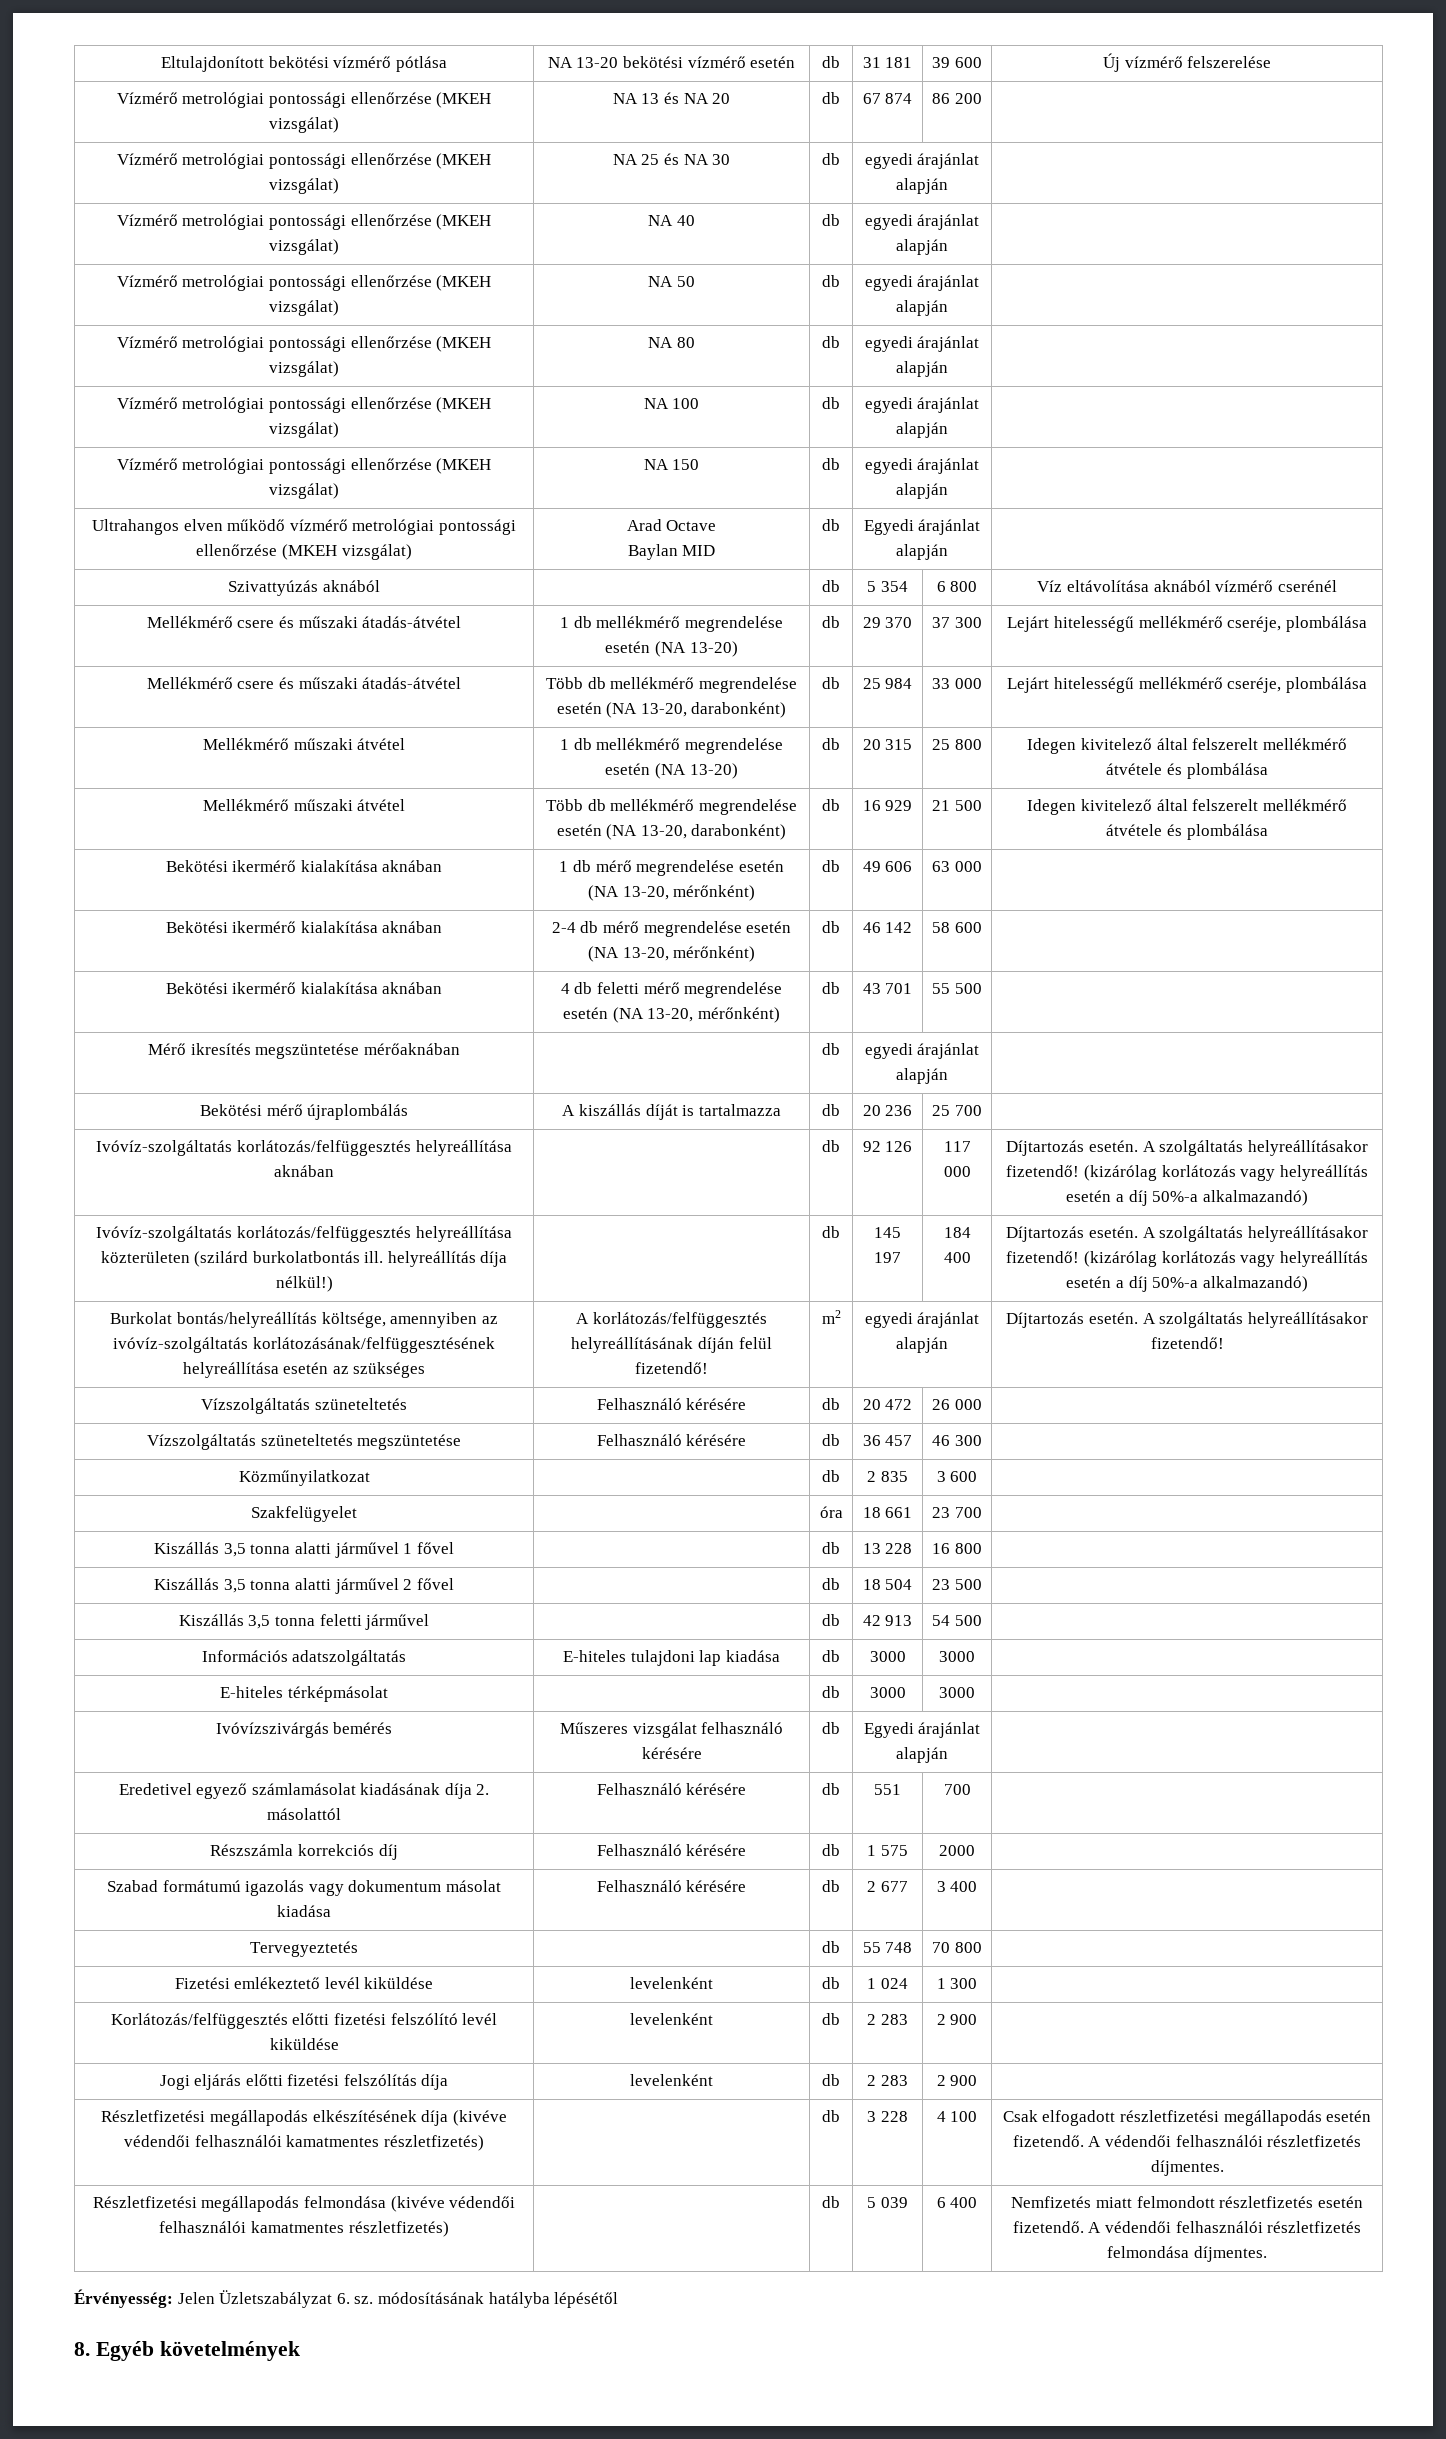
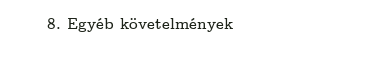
- Eltulajdonított bekötési vízmérő pótlása | NA 13-20 bekötési vízmérő esetén | db | 31 181 | 39 600 | Új vízmérő felszerelése
- Vízmérő metrológiai pontossági ellenőrzése (MKEH vizsgálat) | NA 13 és NA 20 | db | 67 874 | 86 200 |
- Vízmérő metrológiai pontossági ellenőrzése (MKEH vizsgálat) | NA 25 és NA 30 | db | egyedi árajánlat alapján |
- Vízmérő metrológiai pontossági ellenőrzése (MKEH vizsgálat) | NA 40 | db | egyedi árajánlat alapján |
- Vízmérő metrológiai pontossági ellenőrzése (MKEH vizsgálat) | NA 50 | db | egyedi árajánlat alapján |
- Vízmérő metrológiai pontossági ellenőrzése (MKEH vizsgálat) | NA 80 | db | egyedi árajánlat alapján |
- Vízmérő metrológiai pontossági ellenőrzése (MKEH vizsgálat) | NA 100 | db | egyedi árajánlat alapján |
- Vízmérő metrológiai pontossági ellenőrzése (MKEH vizsgálat) | NA 150 | db | egyedi árajánlat alapján |
- Ultrahangos elven működő vízmérő metrológiai pontossági ellenőrzése (MKEH vizsgálat) | Arad Octave
- Baylan MID | db | Egyedi árajánlat alapján |
- Szivattyúzás aknából | | db | 5 354 | 6 800 | Víz eltávolítása aknából vízmérő cserénél
- Mellékmérő csere és műszaki átadás-átvétel | 1 db mellékmérő megrendelése esetén (NA 13-20) | db | 29 370 | 37 300 | Lejárt hitelességű mellékmérő cseréje, plombálása
- Mellékmérő csere és műszaki átadás-átvétel | Több db mellékmérő megrendelése esetén (NA 13-20, darabonként) | db | 25 984 | 33 000 | Lejárt hitelességű mellékmérő cseréje, plombálása
- Mellékmérő műszaki átvétel | 1 db mellékmérő megrendelése esetén (NA 13-20) | db | 20 315 | 25 800 | Idegen kivitelező által felszerelt mellékmérő átvétele és plombálása
- Mellékmérő műszaki átvétel | Több db mellékmérő megrendelése esetén (NA 13-20, darabonként) | db | 16 929 | 21 500 | Idegen kivitelező által felszerelt mellékmérő átvétele és plombálása
- Bekötési ikermérő kialakítása aknában | 1 db mérő megrendelése esetén (NA 13-20, mérőnként) | db | 49 606 | 63 000 |
- Bekötési ikermérő kialakítása aknában | 2-4 db mérő megrendelése esetén (NA 13-20, mérőnként) | db | 46 142 | 58 600 |
- Bekötési ikermérő kialakítása aknában | 4 db feletti mérő megrendelése esetén (NA 13-20, mérőnként) | db | 43 701 | 55 500 |
- Mérő ikresítés megszüntetése mérőaknában | | db | egyedi árajánlat alapján |
- Bekötési mérő újraplombálás | A kiszállás díját is tartalmazza | db | 20 236 | 25 700 |
- Ivóvíz-szolgáltatás korlátozás/felfüggesztés helyreállítása aknában | | db | 92 126 | 117 000 | Díjtartozás esetén. A szolgáltatás helyreállításakor fizetendő! (kizárólag korlátozás vagy helyreállítás esetén a díj 50%-a alkalmazandó)
- Ivóvíz-szolgáltatás korlátozás/felfüggesztés helyreállítása közterületen (szilárd burkolatbontás ill. helyreállítás díja nélkül!) | | db | 145 197 | 184 400 | Díjtartozás esetén. A szolgáltatás helyreállításakor fizetendő! (kizárólag korlátozás vagy helyreállítás esetén a díj 50%-a alkalmazandó)
- Burkolat bontás/helyreállítás költsége, amennyiben az ivóvíz-szolgáltatás korlátozásának/felfüggesztésének helyreállítása esetén az szükséges | A korlátozás/felfüggesztés helyreállításának díján felül fizetendő! | m2 | egyedi árajánlat alapján | Díjtartozás esetén. A szolgáltatás helyreállításakor fizetendő!
- Vízszolgáltatás szüneteltetés | Felhasználó kérésére | db | 20 472 | 26 000 |
- Vízszolgáltatás szüneteltetés megszüntetése | Felhasználó kérésére | db | 36 457 | 46 300 |
- Közműnyilatkozat | | db | 2 835 | 3 600 |
- Szakfelügyelet | | óra | 18 661 | 23 700 |
- Kiszállás 3,5 tonna alatti járművel 1 fővel | | db | 13 228 | 16 800 |
- Kiszállás 3,5 tonna alatti járművel 2 fővel | | db | 18 504 | 23 500 |
- Kiszállás 3,5 tonna feletti járművel | | db | 42 913 | 54 500 |
- Információs adatszolgáltatás | E-hiteles tulajdoni lap kiadása | db | 3000 | 3000 |
- E-hiteles térképmásolat | | db | 3000 | 3000 |
- Ivóvízszivárgás bemérés | Műszeres vizsgálat felhasználó kérésére | db | Egyedi árajánlat alapján |
- Eredetivel egyező számlamásolat kiadásának díja 2. másolattól | Felhasználó kérésére | db | 551 | 700 |
- Részszámla korrekciós díj | Felhasználó kérésére | db | 1 575 | 2000 |
- Szabad formátumú igazolás vagy dokumentum másolat kiadása | Felhasználó kérésére | db | 2 677 | 3 400 |
- Tervegyeztetés | | db | 55 748 | 70 800 |
- Fizetési emlékeztető levél kiküldése | levelenként | db | 1 024 | 1 300 |
- Korlátozás/felfüggesztés előtti fizetési felszólító levél kiküldése | levelenként | db | 2 283 | 2 900 |
- Jogi eljárás előtti fizetési felszólítás díja | levelenként | db | 2 283 | 2 900 |
- Részletfizetési megállapodás elkészítésének díja (kivéve védendői felhasználói kamatmentes részletfizetés) | | db | 3 228 | 4 100 | Csak elfogadott részletfizetési megállapodás esetén fizetendő. A védendői felhasználói részletfizetés díjmentes.
- Részletfizetési megállapodás felmondása (kivéve védendői felhasználói kamatmentes részletfizetés) | | db | 5 039 | 6 400 | Nemfizetés miatt felmondott részletfizetés esetén fizetendő. A védendői felhasználói részletfizetés felmondása díjmentes.
- Érvényesség: Jelen Üzletszabályzat 6. sz. módosításának hatályba lépésétől

